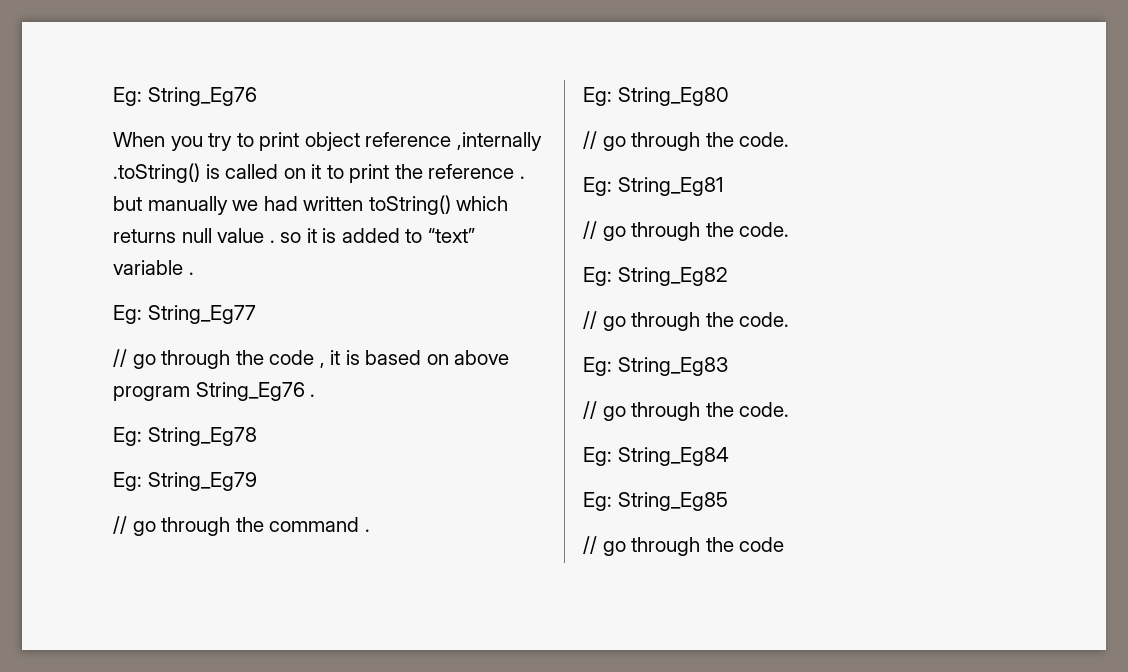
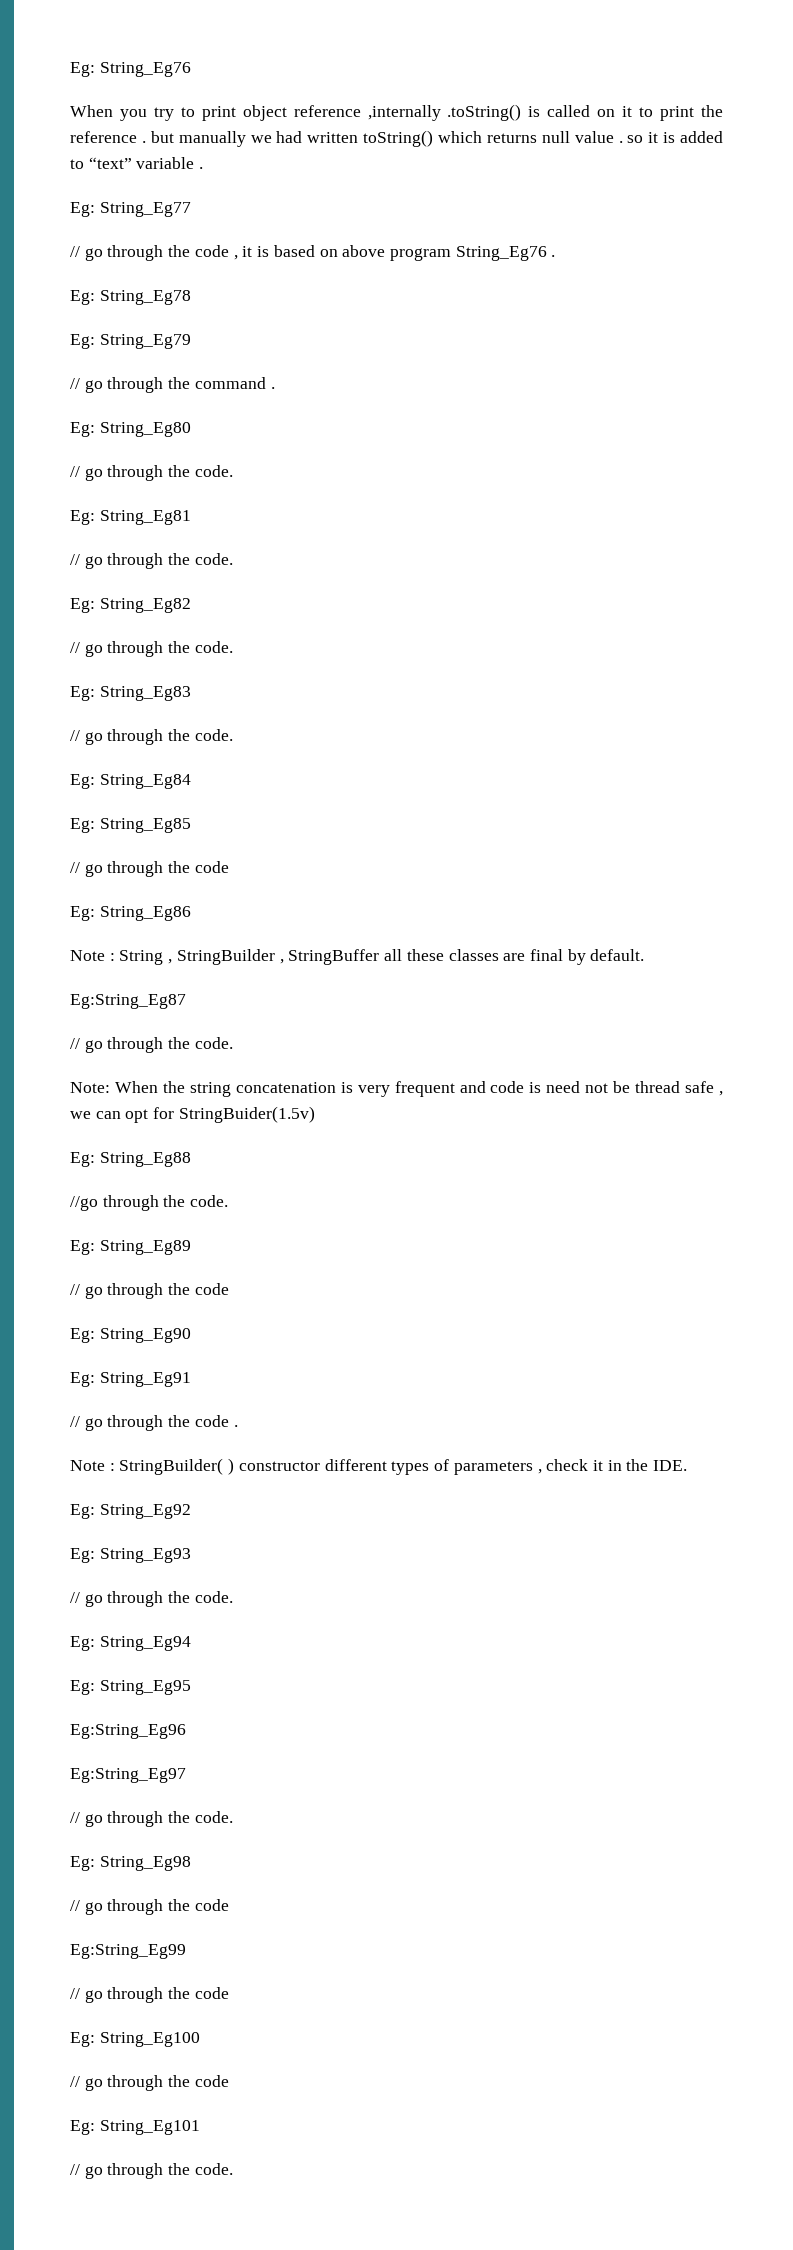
+ Eg: String_Eg86
+ Note : String , StringBuilder , StringBuffer all these classes are final by default.
+ Eg:String_Eg87
+ // go through the code.
+ Note: When the string concatenation is very frequent and code is need not be thread safe , we can opt for StringBuider(1.5v)
+ Eg: String_Eg88
+ //go through the code.
+ Eg: String_Eg89
+ // go through the code
+ Eg: String_Eg90
+ Eg: String_Eg91
+ // go through the code .
+ Note : StringBuilder( ) constructor different types of parameters , check it in the IDE.
+ Eg: String_Eg92
+ Eg: String_Eg93
+ // go through the code.
+ Eg: String_Eg94
+ Eg: String_Eg95
+ Eg:String_Eg96
+ Eg:String_Eg97
+ // go through the code.
+ Eg: String_Eg98
+ // go through the code
+ Eg:String_Eg99
+ // go through the code
+ Eg: String_Eg100
+ // go through the code
+ Eg: String_Eg101
+ // go through the code.

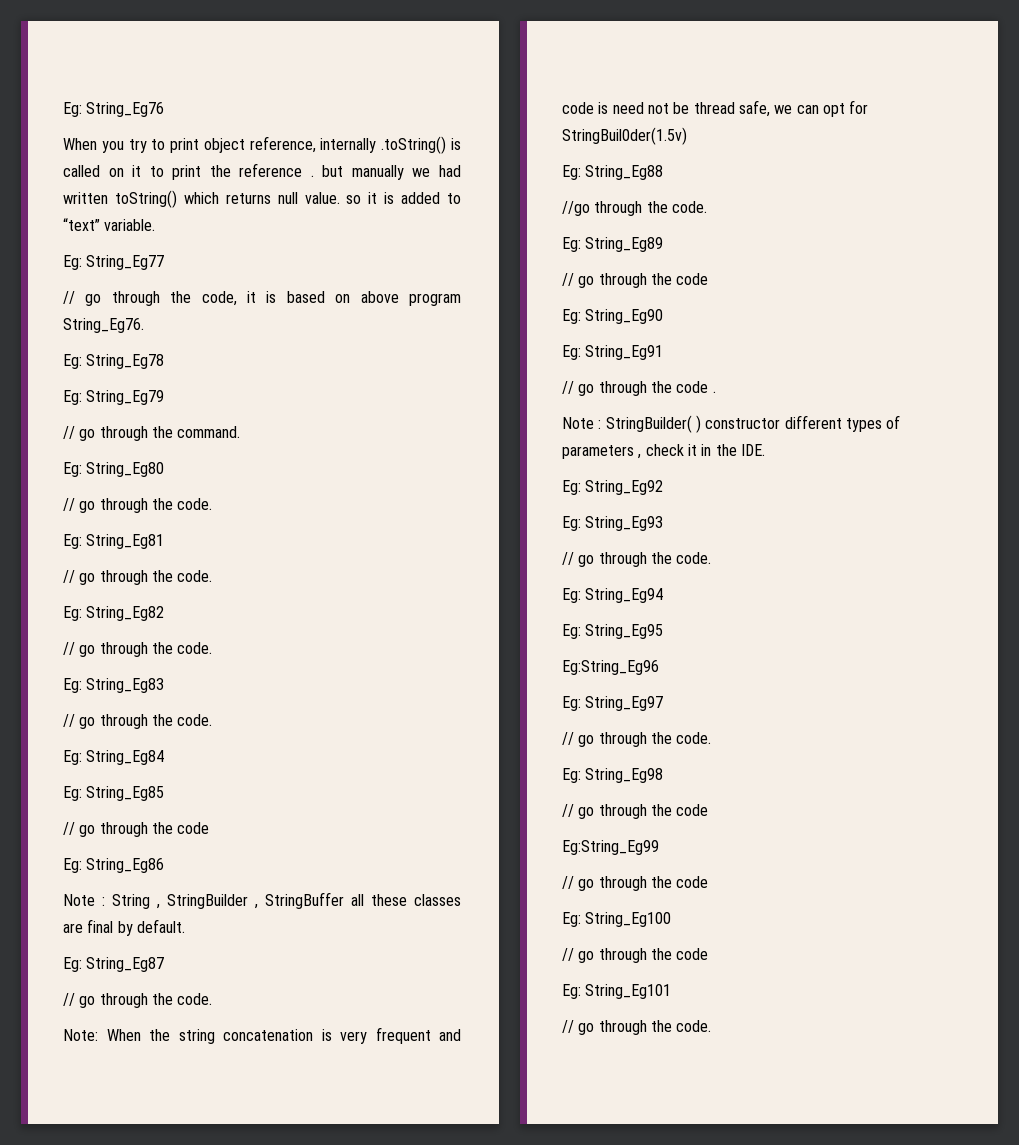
- When you try to print object reference ,internally .toString() is called on it to print the reference . but manually we had written toString() which returns null value . so it is added to “text” variable .
+ When you try to print object reference, internally .toString() is called on it to print the reference . but manually we had written toString() which returns null value. so it is added to “text” variable.
- // go through the code , it is based on above program String_Eg76 .
+ // go through the code, it is based on above program String_Eg76.
- // go through the command .
+ // go through the command.
- Eg:String_Eg87
+ Eg: String_Eg87
- Note: When the string concatenation is very frequent and code is need not be thread safe , we can opt for StringBuider(1.5v)
+ Note: When the string concatenation is very frequent and code is need not be thread safe, we can opt for StringBuil0der(1.5v)
- Eg:String_Eg97
+ Eg: String_Eg97

